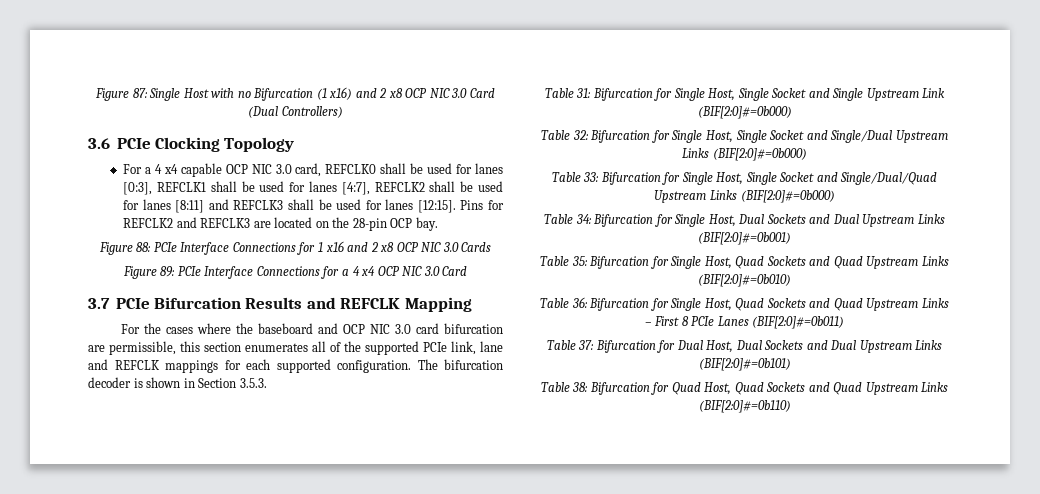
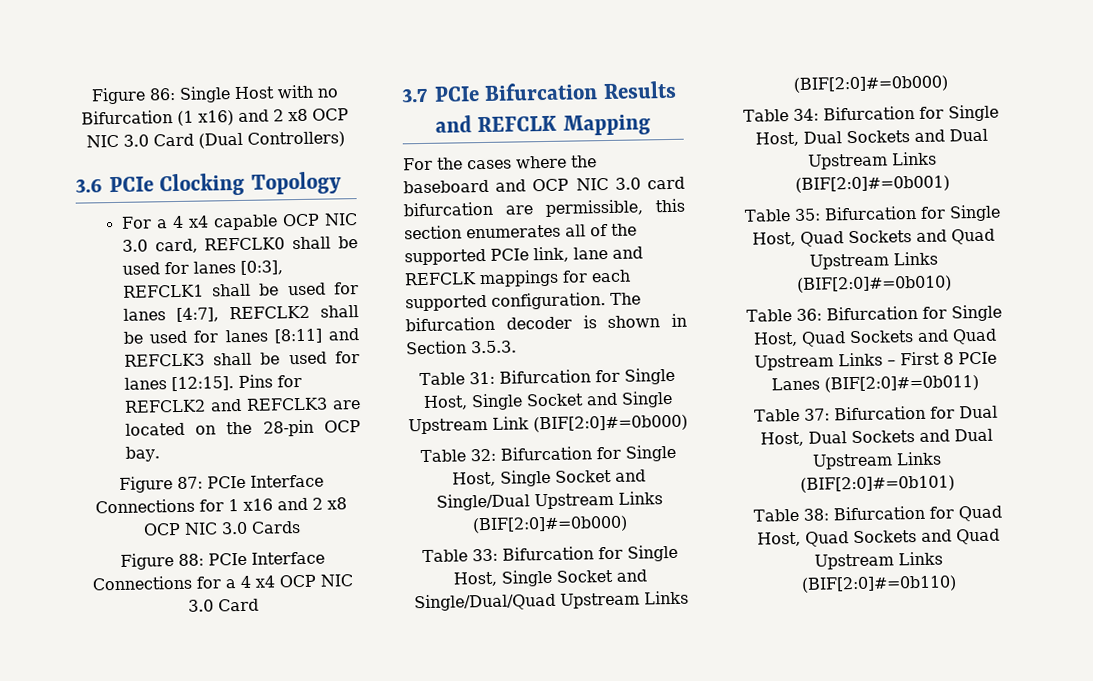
- Figure 87: Single Host with no Bifurcation (1 x16) and 2 x8 OCP NIC 3.0 Card (Dual Controllers)
+ Figure 86: Single Host with no Bifurcation (1 x16) and 2 x8 OCP NIC 3.0 Card (Dual Controllers)
- Figure 88: PCIe Interface Connections for 1 x16 and 2 x8 OCP NIC 3.0 Cards
+ Figure 87: PCIe Interface Connections for 1 x16 and 2 x8 OCP NIC 3.0 Cards
- Figure 89: PCIe Interface Connections for a 4 x4 OCP NIC 3.0 Card
+ Figure 88: PCIe Interface Connections for a 4 x4 OCP NIC 3.0 Card

